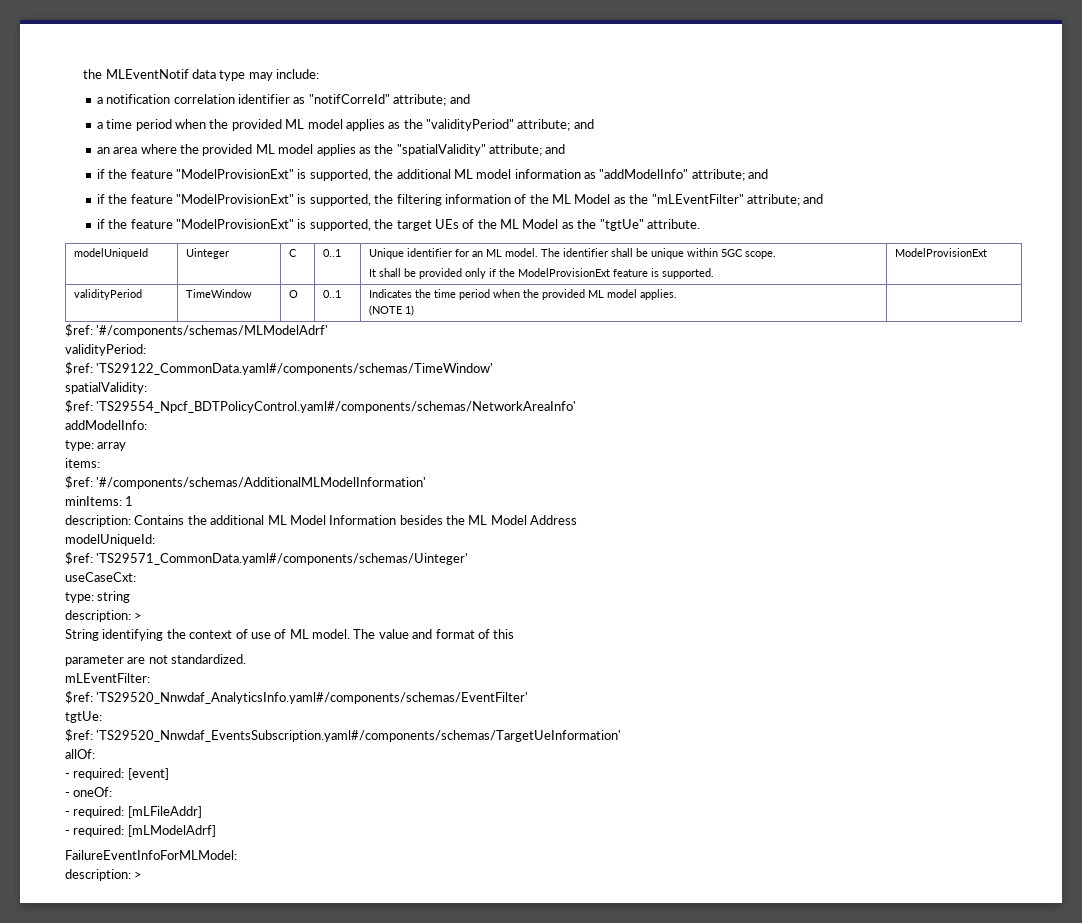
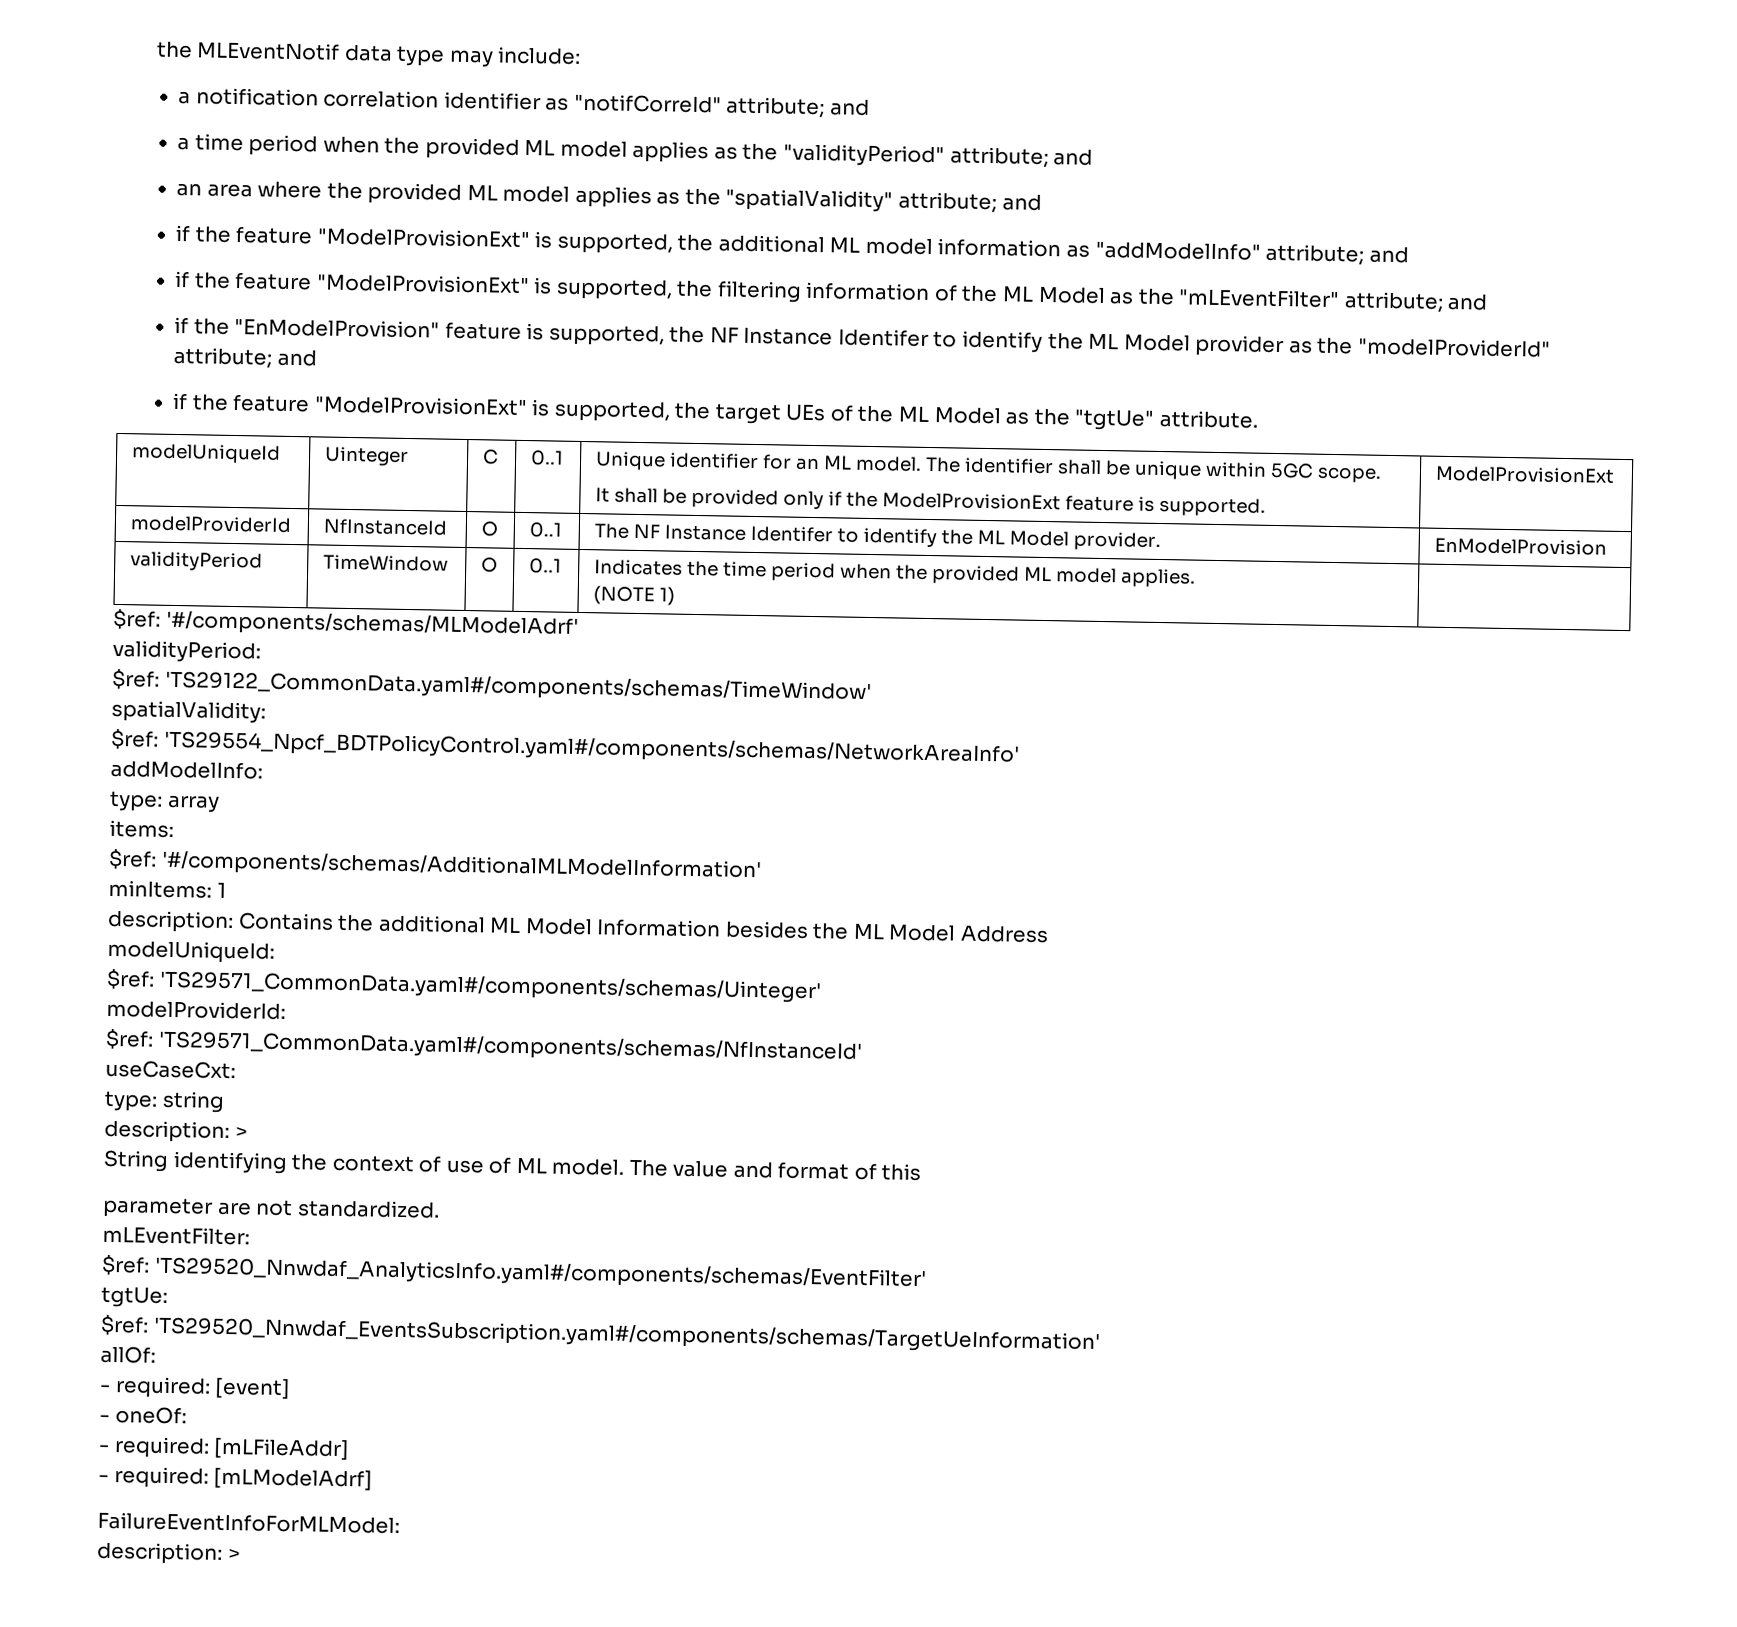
+ if the "EnModelProvision" feature is supported, the NF Instance Identifer to identify the ML Model provider as the "modelProviderId" attribute; and
+ modelProviderId | NfInstanceId | O | 0..1 | The NF Instance Identifer to identify the ML Model provider. | EnModelProvision
+ modelProviderId:
+ $ref: 'TS29571_CommonData.yaml#/components/schemas/NfInstanceId'

